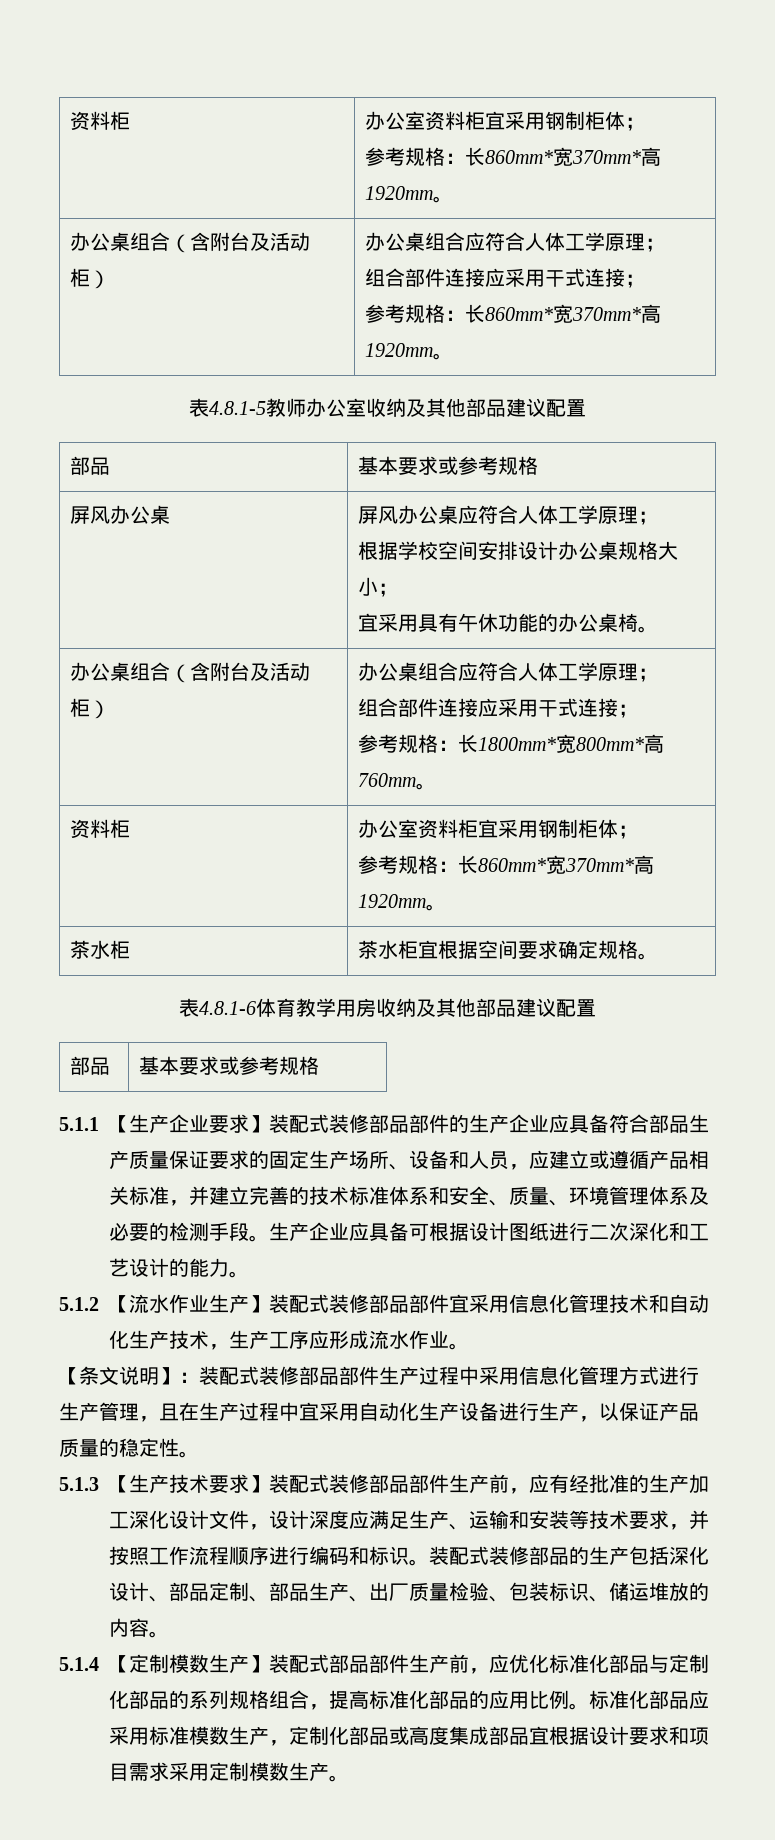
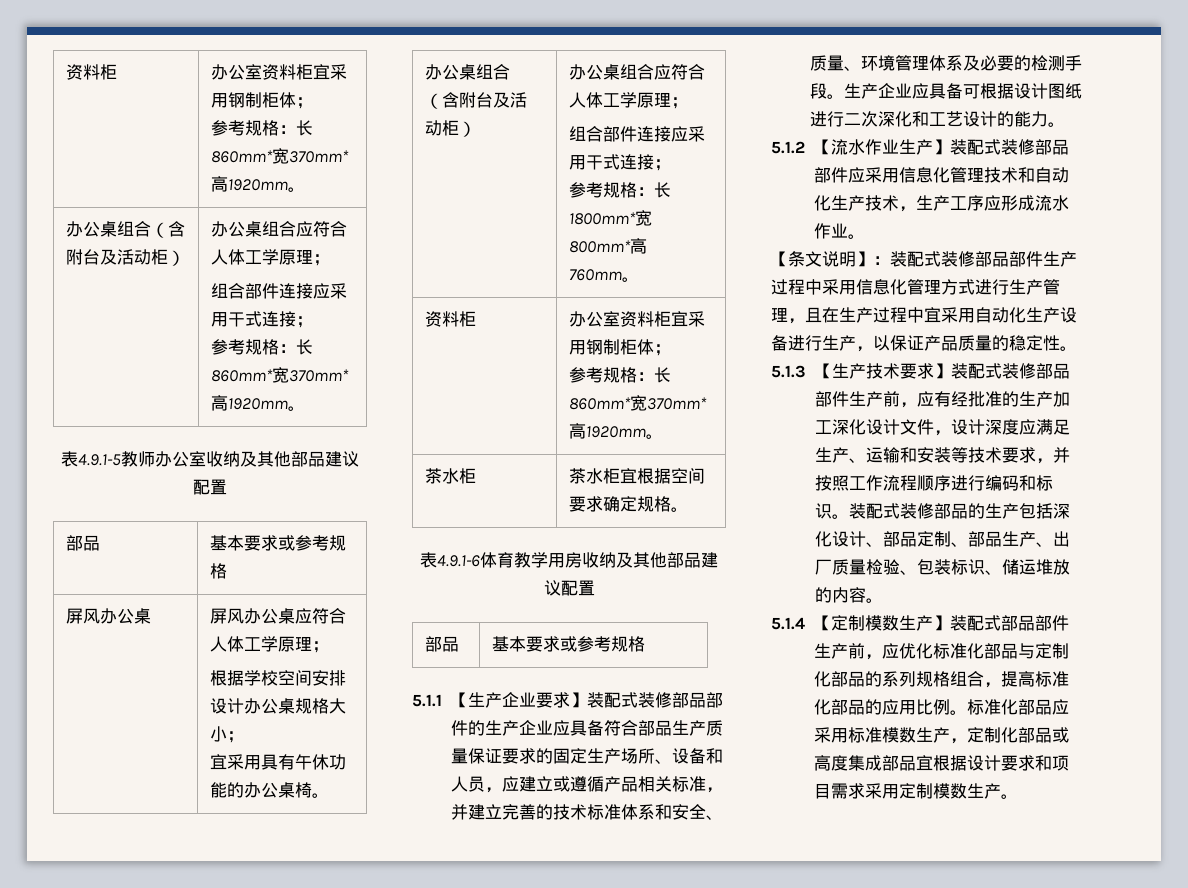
- 表4.8.1-5教师办公室收纳及其他部品建议配置
+ 表4.9.1-5教师办公室收纳及其他部品建议配置
- 表4.8.1-6体育教学用房收纳及其他部品建议配置
+ 表4.9.1-6体育教学用房收纳及其他部品建议配置
- 5.1.2【流水作业生产】装配式装修部品部件宜采用信息化管理技术和自动化生产技术，生产工序应形成流水作业。
+ 5.1.2【流水作业生产】装配式装修部品部件应采用信息化管理技术和自动化生产技术，生产工序应形成流水作业。

